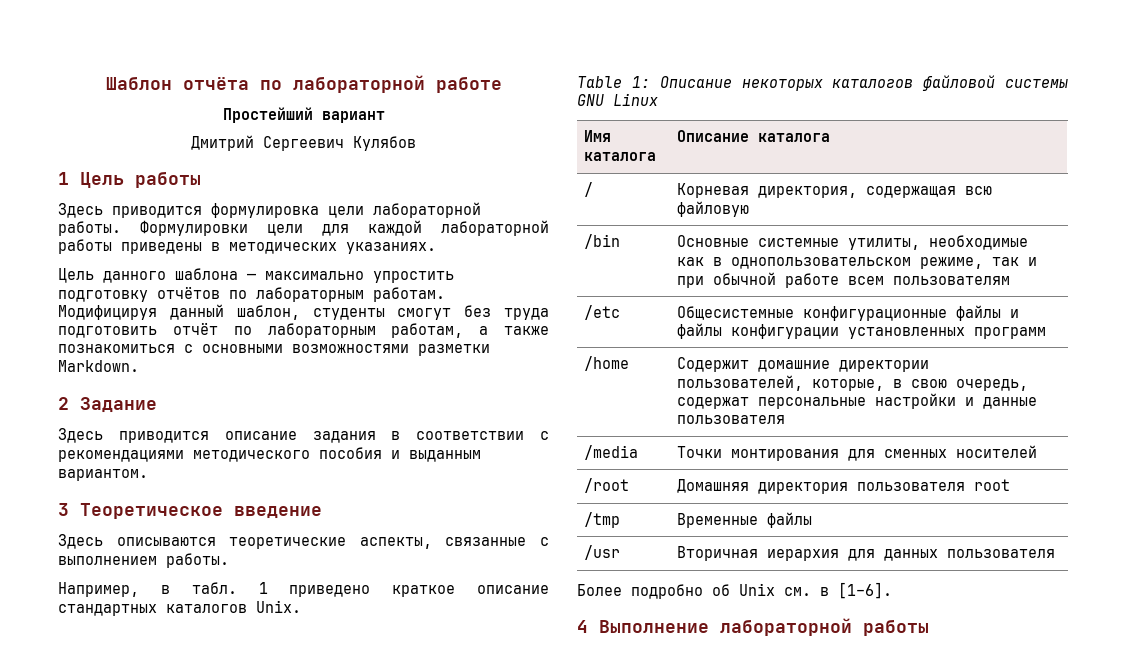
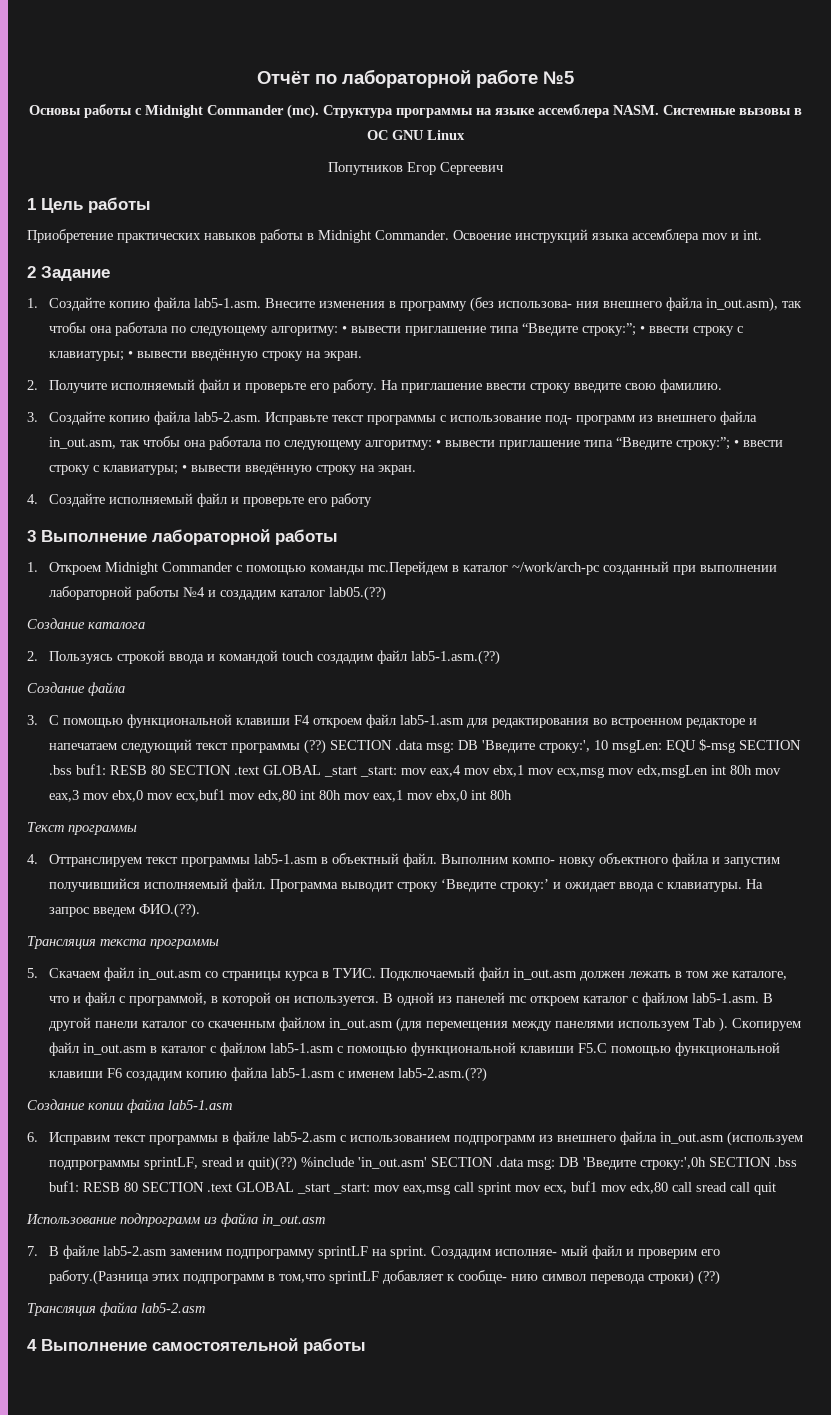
- Шаблон отчёта по лабораторной работе
- Простейший вариант
- Дмитрий Сергеевич Кулябов
+ Отчёт по лабораторной работе №5
+ Основы работы с Midnight Commander (mc). Структура программы на языке ассемблера NASM. Системные вызовы в ОС GNU Linux
+ Попутников Егор Сергеевич
- Здесь приводится формулировка цели лабораторной работы. Формулировки цели для каждой лабораторной работы приведены в методических указаниях.
- Цель данного шаблона — максимально упростить подготовку отчётов по лабораторным работам. Модифицируя данный шаблон, студенты смогут без труда подготовить отчёт по лабораторным работам, а также познакомиться с основными возможностями разметки Markdown.
+ Приобретение практических навыков работы в Midnight Commander. Освоение инструкций языка ассемблера mov и int.
  2 Задание
- Здесь приводится описание задания в соответствии с рекомендациями методического пособия и выданным вариантом.
- 3 Теоретическое введение
- Здесь описываются теоретические аспекты, связанные с выполнением работы.
- Например, в табл. 1 приведено краткое описание стандартных каталогов Unix.
- Table 1: Описание некоторых каталогов файловой системы GNU Linux
- Имя каталога | Описание каталога
- / | Корневая директория, содержащая всю файловую
- /bin | Основные системные утилиты, необходимые как в однопользовательском режиме, так и при обычной работе всем пользователям
- /etc | Общесистемные конфигурационные файлы и файлы конфигурации установленных программ
- /home | Содержит домашние директории пользователей, которые, в свою очередь, содержат персональные настройки и данные пользователя
- /media | Точки монтирования для сменных носителей
- /root | Домашняя директория пользователя root
- /tmp | Временные файлы
- /usr | Вторичная иерархия для данных пользователя
- Более подробно об Unix см. в [1–6].
+ 1. Создайте копию файла lab5-1.asm. Внесите изменения в программу (без использова- ния внешнего файла in_out.asm), так чтобы она работала по следующему алгоритму: • вывести приглашение типа “Введите строку:”; • ввести строку с клавиатуры; • вывести введённую строку на экран.
+ 2. Получите исполняемый файл и проверьте его работу. На приглашение ввести строку введите свою фамилию.
+ 3. Создайте копию файла lab5-2.asm. Исправьте текст программы с использование под- программ из внешнего файла in_out.asm, так чтобы она работала по следующему алгоритму: • вывести приглашение типа “Введите строку:”; • ввести строку с клавиатуры; • вывести введённую строку на экран.
+ 4. Создайте исполняемый файл и проверьте его работу
+ 3 Выполнение лабораторной работы
+ 1. Откроем Midnight Commander с помощью команды mc.Перейдем в каталог ~/work/arch-pc созданный при выполнении лабораторной работы №4 и создадим каталог lab05.(??)
+ Создание каталога
+ 2. Пользуясь строкой ввода и командой touch создадим файл lab5-1.asm.(??)
+ Создание файла
+ 3. С помощью функциональной клавиши F4 откроем файл lab5-1.asm для редактирования во встроенном редакторе и напечатаем следующий текст программы (??) SECTION .data msg: DB 'Введите строку:', 10 msgLen: EQU $-msg SECTION .bss buf1: RESB 80 SECTION .text GLOBAL _start _start: mov eax,4 mov ebx,1 mov ecx,msg mov edx,msgLen int 80h mov eax,3 mov ebx,0 mov ecx,buf1 mov edx,80 int 80h mov eax,1 mov ebx,0 int 80h
+ Текст программы
+ 4. Оттранслируем текст программы lab5-1.asm в объектный файл. Выполним компо- новку объектного файла и запустим получившийся исполняемый файл. Программа выводит строку ‘Введите строку:’ и ожидает ввода с клавиатуры. На запрос введем ФИО.(??).
+ Трансляция текста программы
+ 5. Скачаем файл in_out.asm со страницы курса в ТУИС. Подключаемый файл in_out.asm должен лежать в том же каталоге, что и файл с программой, в которой он используется. В одной из панелей mc откроем каталог с файлом lab5-1.asm. В другой панели каталог со скаченным файлом in_out.asm (для перемещения между панелями используем Tab ). Скопируем файл in_out.asm в каталог с файлом lab5-1.asm с помощью функциональной клавиши F5.С помощью функциональной клавиши F6 создадим копию файла lab5-1.asm с именем lab5-2.asm.(??)
+ Создание копии файла lab5-1.asm
+ 6. Исправим текст программы в файле lab5-2.asm с использованием подпрограмм из внешнего файла in_out.asm (используем подпрограммы sprintLF, sread и quit)(??) %include 'in_out.asm' SECTION .data msg: DB 'Введите строку:',0h SECTION .bss buf1: RESB 80 SECTION .text GLOBAL _start _start: mov eax,msg call sprint mov ecx, buf1 mov edx,80 call sread call quit
+ Использование подпрограмм из файла in_out.asm
+ 7. В файле lab5-2.asm заменим подпрограмму sprintLF на sprint. Создадим исполняе- мый файл и проверим его работу.(Разница этих подпрограмм в том,что sprintLF добавляет к сообще- нию символ перевода строки) (??)
+ Трансляция файла lab5-2.asm
- 4 Выполнение лабораторной работы
+ 4 Выполнение самостоятельной работы

